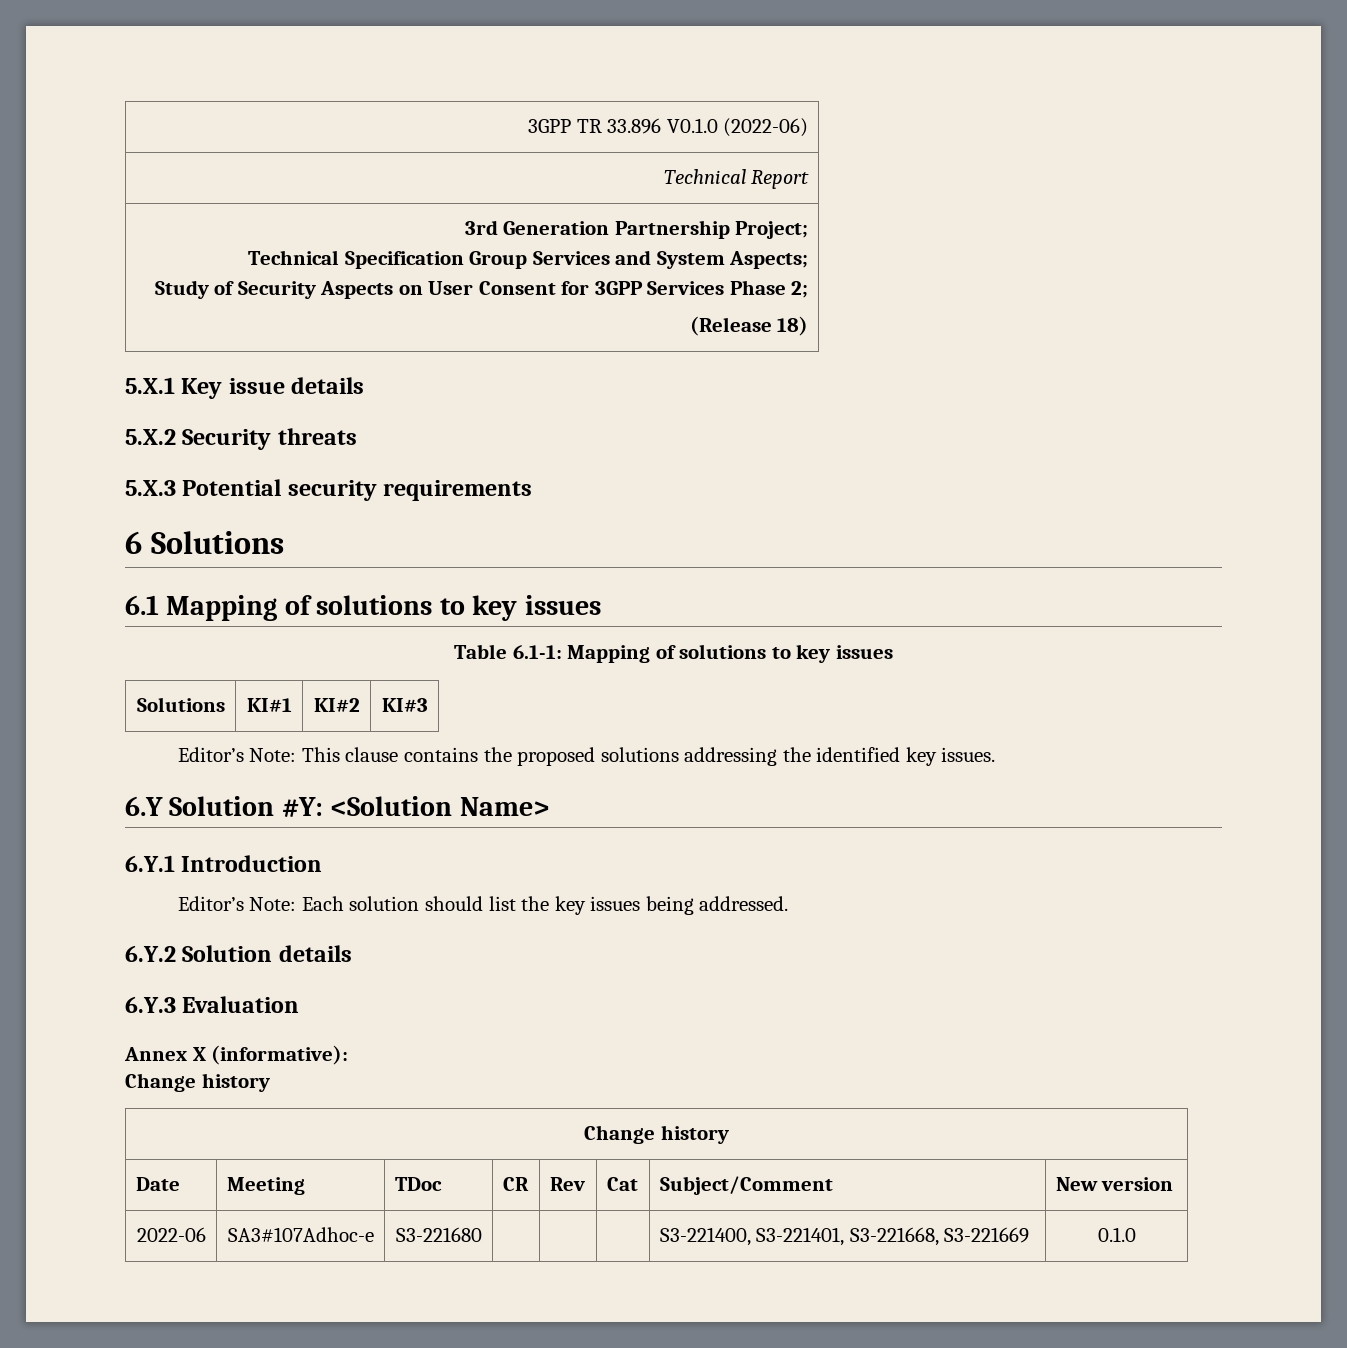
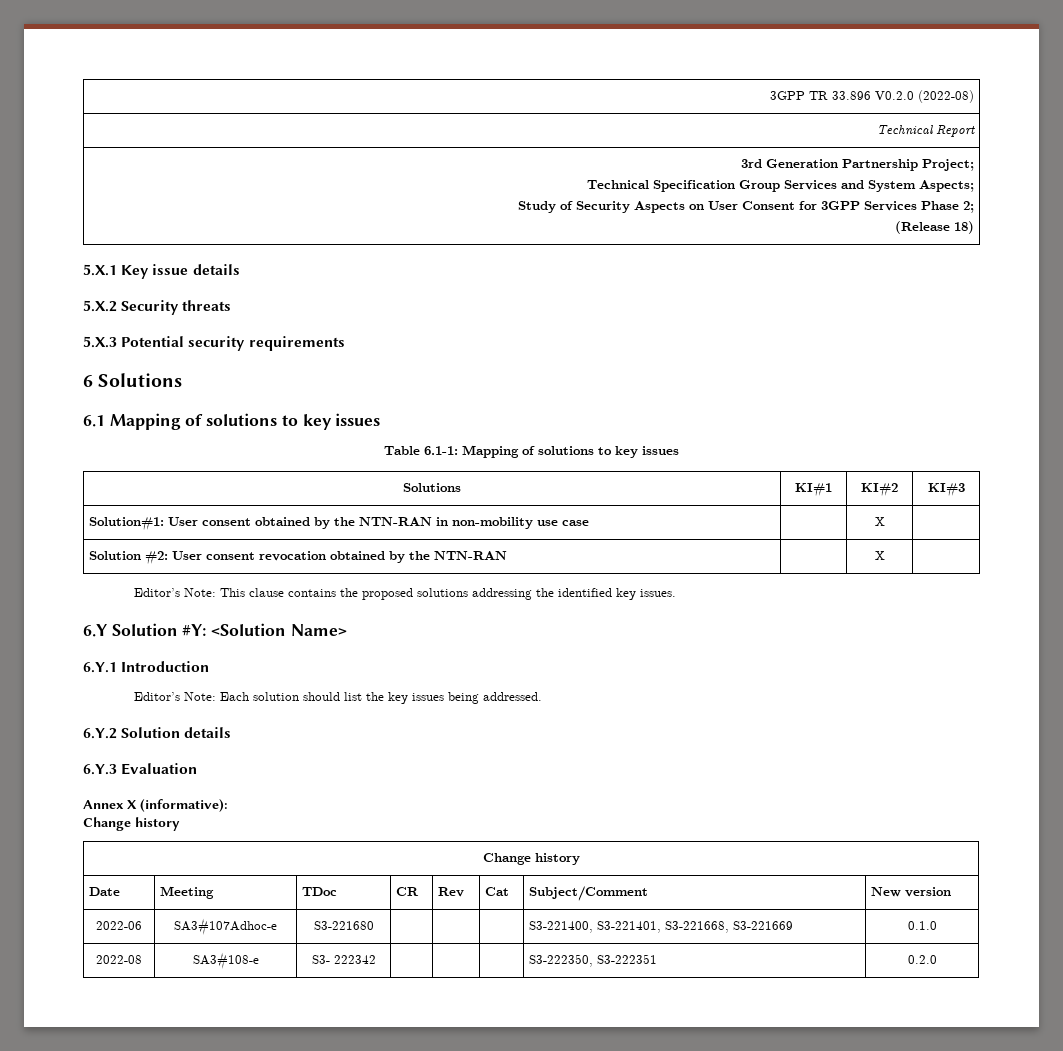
- 3GPP TR 33.896 V0.1.0 (2022-06)
+ 3GPP TR 33.896 V0.2.0 (2022-08)
+ Solution#1: User consent obtained by the NTN-RAN in non-mobility use case | | X |
+ Solution #2: User consent revocation obtained by the NTN-RAN | | X |
+ 2022-08 | SA3#108-e | S3- 222342 | | | | S3-222350, S3-222351 | 0.2.0

